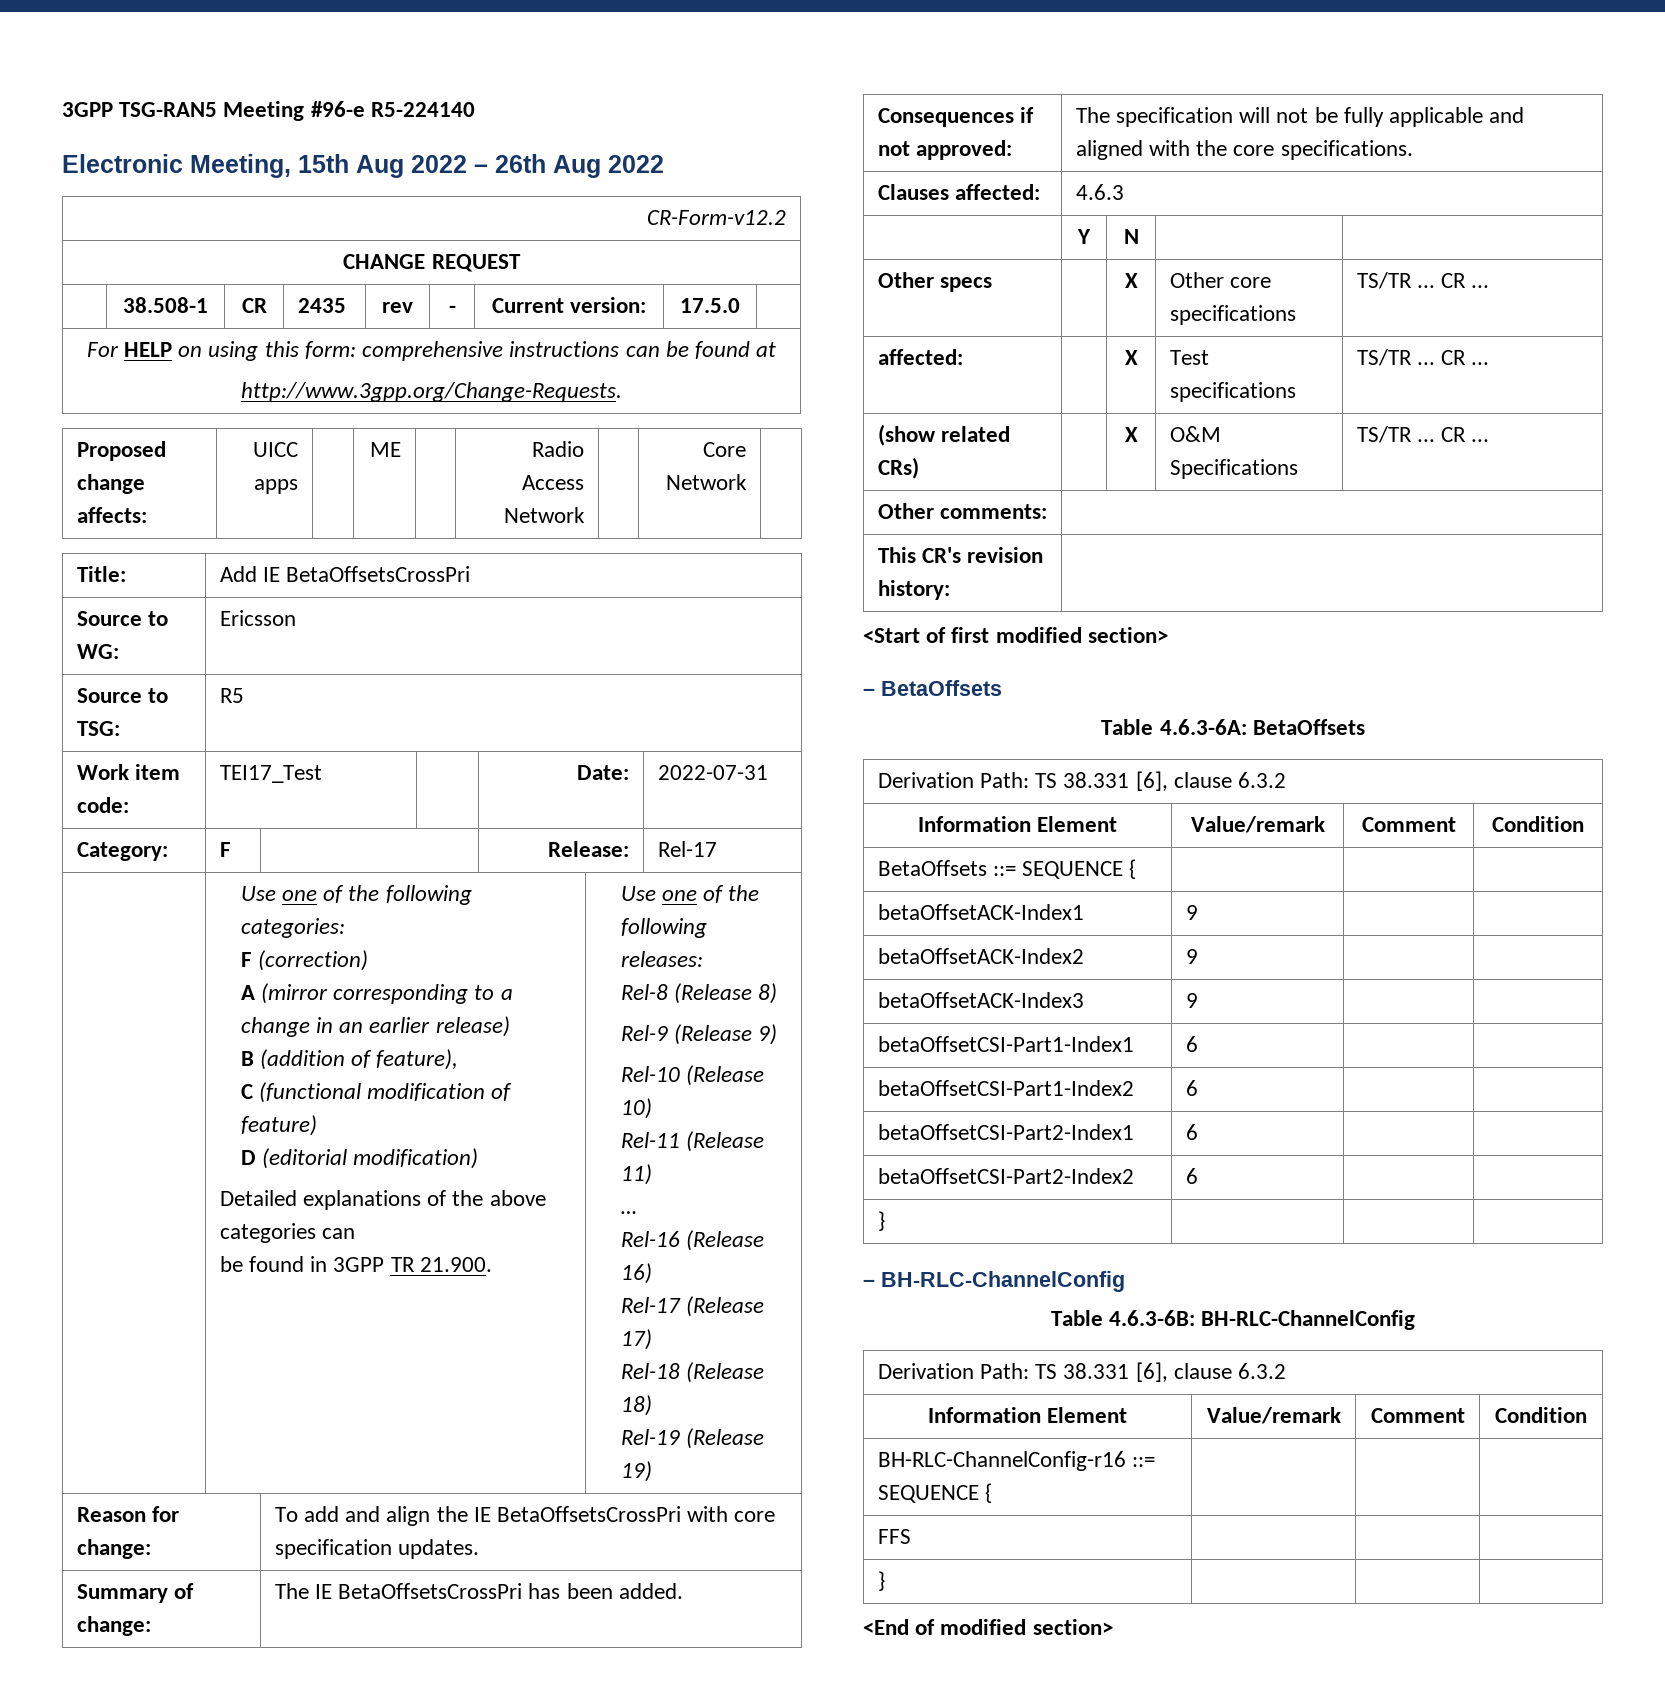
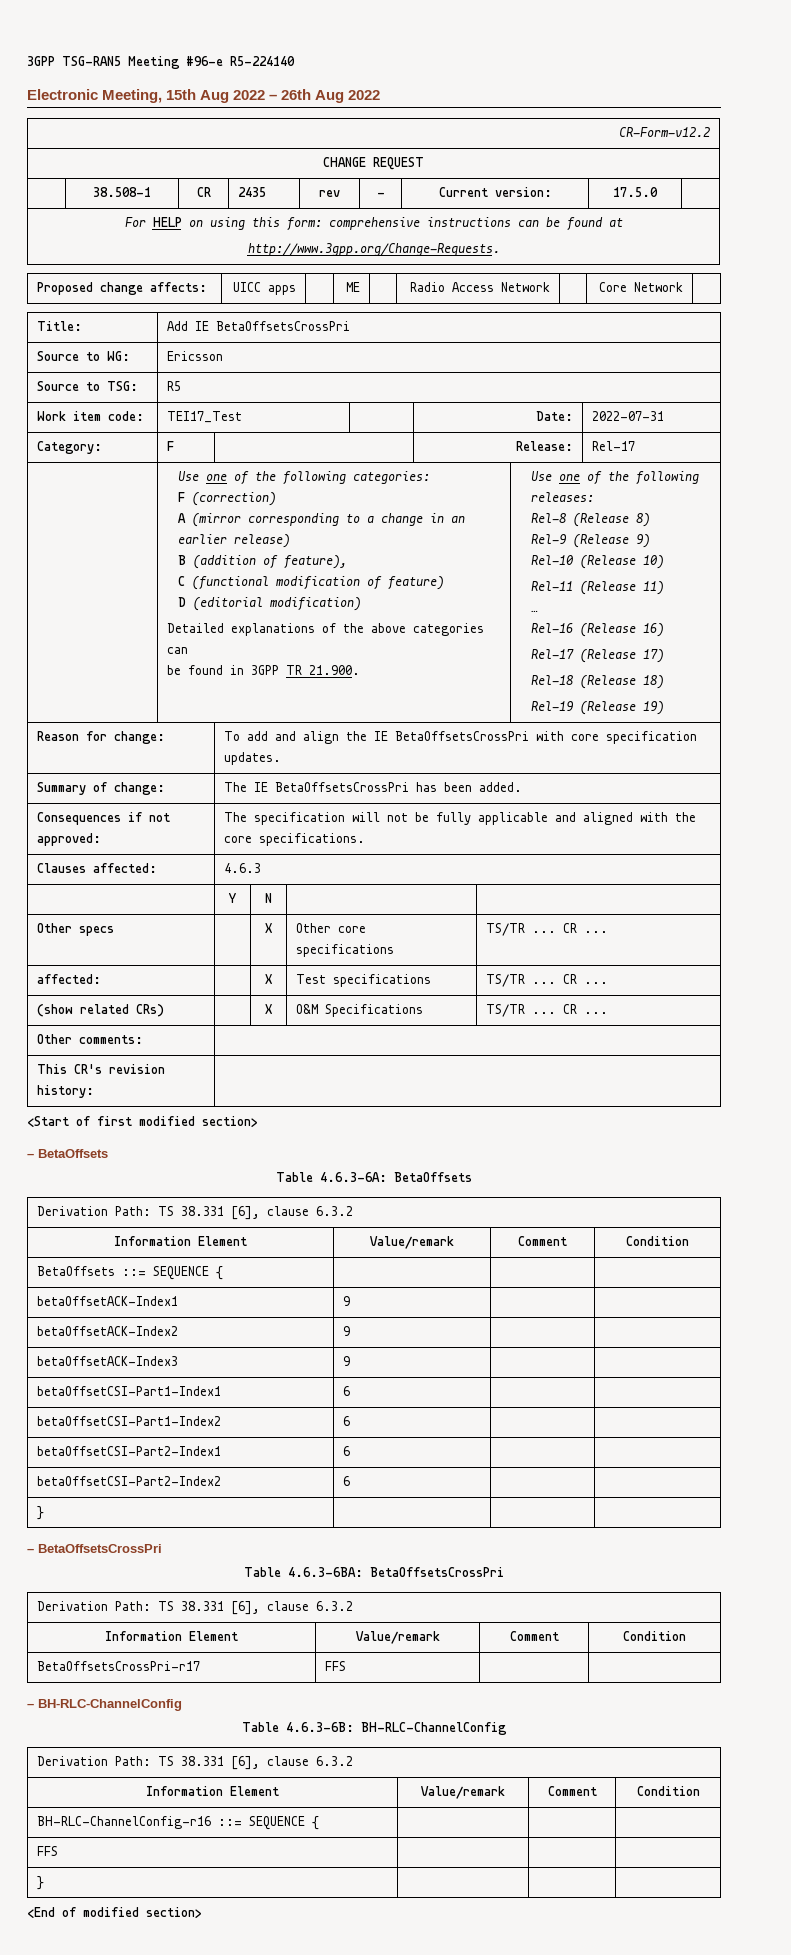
+ – BetaOffsetsCrossPri
+ Table 4.6.3-6BA: BetaOffsetsCrossPri
+ Derivation Path: TS 38.331 [6], clause 6.3.2
+ Information Element | Value/remark | Comment | Condition
+ BetaOffsetsCrossPri-r17 | FFS | |

